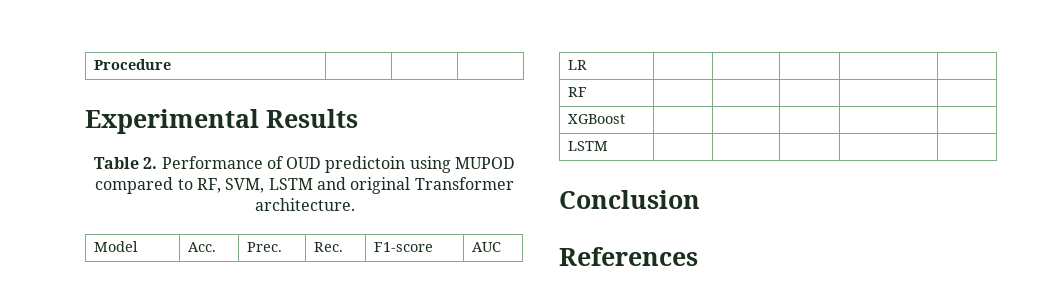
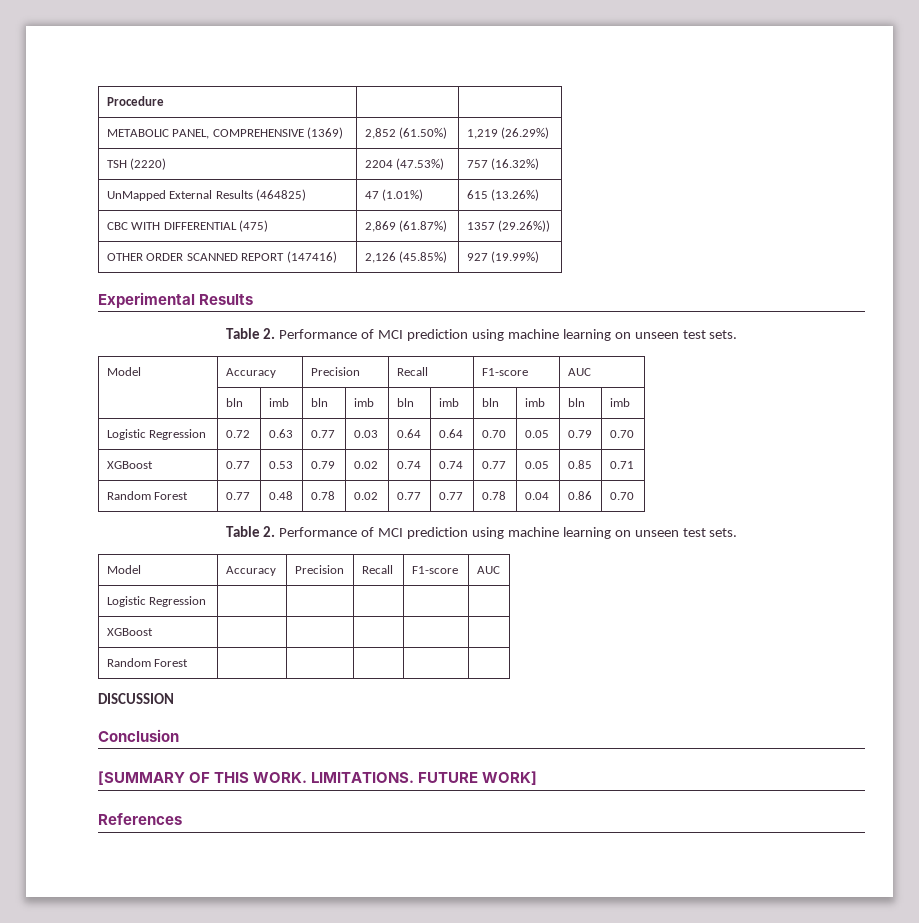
- Procedure | | |
+ Procedure | |
+ METABOLIC PANEL, COMPREHENSIVE (1369) | 2,852 (61.50%) | 1,219 (26.29%)
+ TSH (2220) | 2204 (47.53%) | 757 (16.32%)
+ UnMapped External Results (464825) | 47 (1.01%) | 615 (13.26%)
+ CBC WITH DIFFERENTIAL (475) | 2,869 (61.87%) | 1357 (29.26%))
+ OTHER ORDER SCANNED REPORT (147416) | 2,126 (45.85%) | 927 (19.99%)
  Experimental Results
- Table 2. Performance of OUD predictoin using MUPOD compared to RF, SVM, LSTM and original Transformer architecture.
- Model | Acc. | Prec. | Rec. | F1-score | AUC
- LR | | | | |
- RF | | | | |
+ Table 2. Performance of MCI prediction using machine learning on unseen test sets.
+ Model | Accuracy | Precision | Recall | F1-score | AUC
+ | bln | imb | bln | imb | bln | imb | bln | imb | bln | imb
+ Logistic Regression | 0.72 | 0.63 | 0.77 | 0.03 | 0.64 | 0.64 | 0.70 | 0.05 | 0.79 | 0.70
+ XGBoost | 0.77 | 0.53 | 0.79 | 0.02 | 0.74 | 0.74 | 0.77 | 0.05 | 0.85 | 0.71
+ Random Forest | 0.77 | 0.48 | 0.78 | 0.02 | 0.77 | 0.77 | 0.78 | 0.04 | 0.86 | 0.70
+ Table 2. Performance of MCI prediction using machine learning on unseen test sets.
+ Model | Accuracy | Precision | Recall | F1-score | AUC
+ Logistic Regression | | | | |
  XGBoost | | | | |
- LSTM | | | | |
+ Random Forest | | | | |
+ DISCUSSION
  Conclusion
+ [SUMMARY OF THIS WORK. LIMITATIONS. FUTURE WORK]

